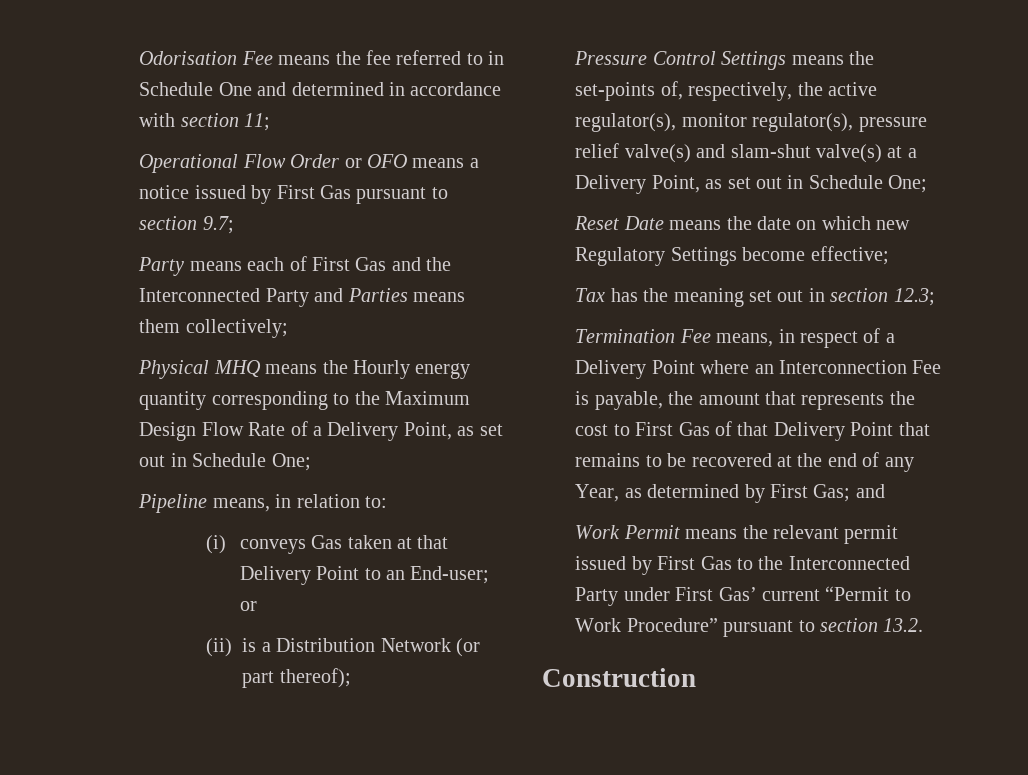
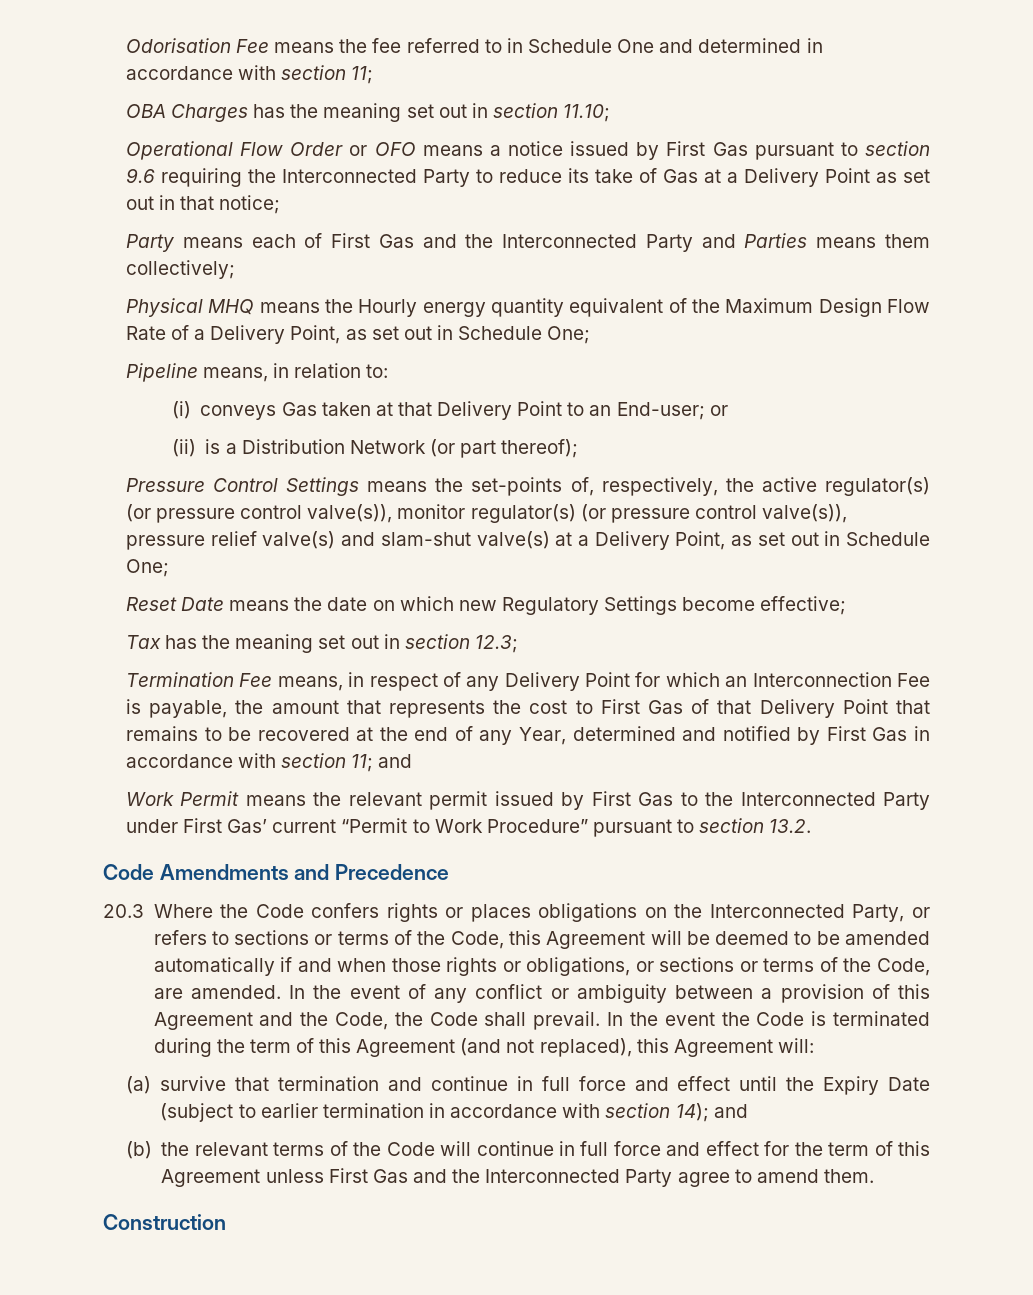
+ OBA Charges has the meaning set out in section 11.10;
- Operational Flow Order or OFO means a notice issued by First Gas pursuant to section 9.7;
+ Operational Flow Order or OFO means a notice issued by First Gas pursuant to section 9.6 requiring the Interconnected Party to reduce its take of Gas at a Delivery Point as set out in that notice;
- Physical MHQ means the Hourly energy quantity corresponding to the Maximum Design Flow Rate of a Delivery Point, as set out in Schedule One;
+ Physical MHQ means the Hourly energy quantity equivalent of the Maximum Design Flow Rate of a Delivery Point, as set out in Schedule One;
- Pressure Control Settings means the set-points of, respectively, the active regulator(s), monitor regulator(s), pressure relief valve(s) and slam-shut valve(s) at a Delivery Point, as set out in Schedule One;
+ Pressure Control Settings means the set-points of, respectively, the active regulator(s) (or pressure control valve(s)), monitor regulator(s) (or pressure control valve(s)), pressure relief valve(s) and slam-shut valve(s) at a Delivery Point, as set out in Schedule One;
- Termination Fee means, in respect of a Delivery Point where an Interconnection Fee is payable, the amount that represents the cost to First Gas of that Delivery Point that remains to be recovered at the end of any Year, as determined by First Gas; and
+ Termination Fee means, in respect of any Delivery Point for which an Interconnection Fee is payable, the amount that represents the cost to First Gas of that Delivery Point that remains to be recovered at the end of any Year, determined and notified by First Gas in accordance with section 11; and
+ Code Amendments and Precedence
+ 20.3 Where the Code confers rights or places obligations on the Interconnected Party, or refers to sections or terms of the Code, this Agreement will be deemed to be amended automatically if and when those rights or obligations, or sections or terms of the Code, are amended. In the event of any conflict or ambiguity between a provision of this Agreement and the Code, the Code shall prevail. In the event the Code is terminated during the term of this Agreement (and not replaced), this Agreement will:
+ (a) survive that termination and continue in full force and effect until the Expiry Date (subject to earlier termination in accordance with section 14); and
+ (b) the relevant terms of the Code will continue in full force and effect for the term of this Agreement unless First Gas and the Interconnected Party agree to amend them.

